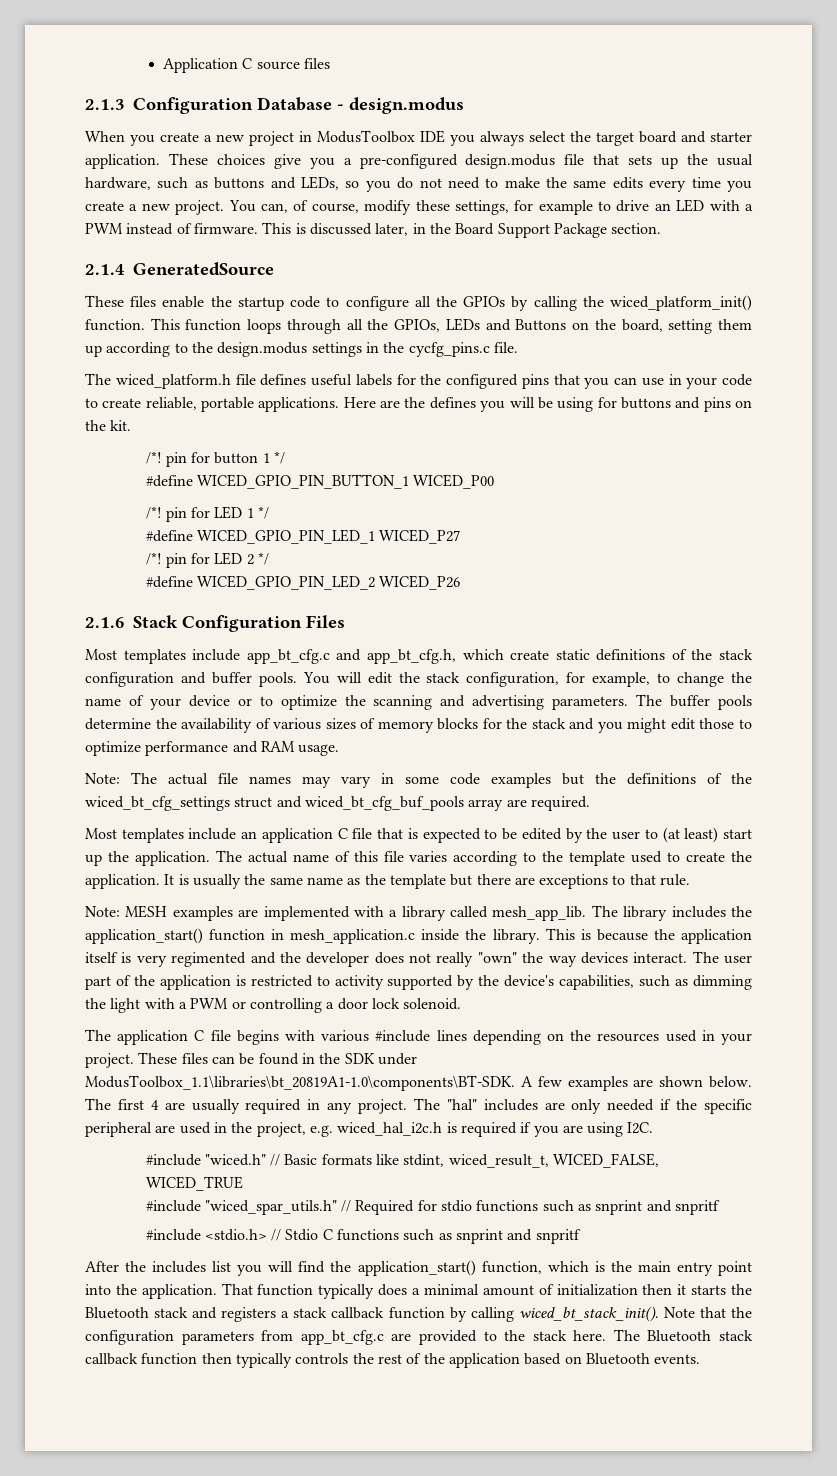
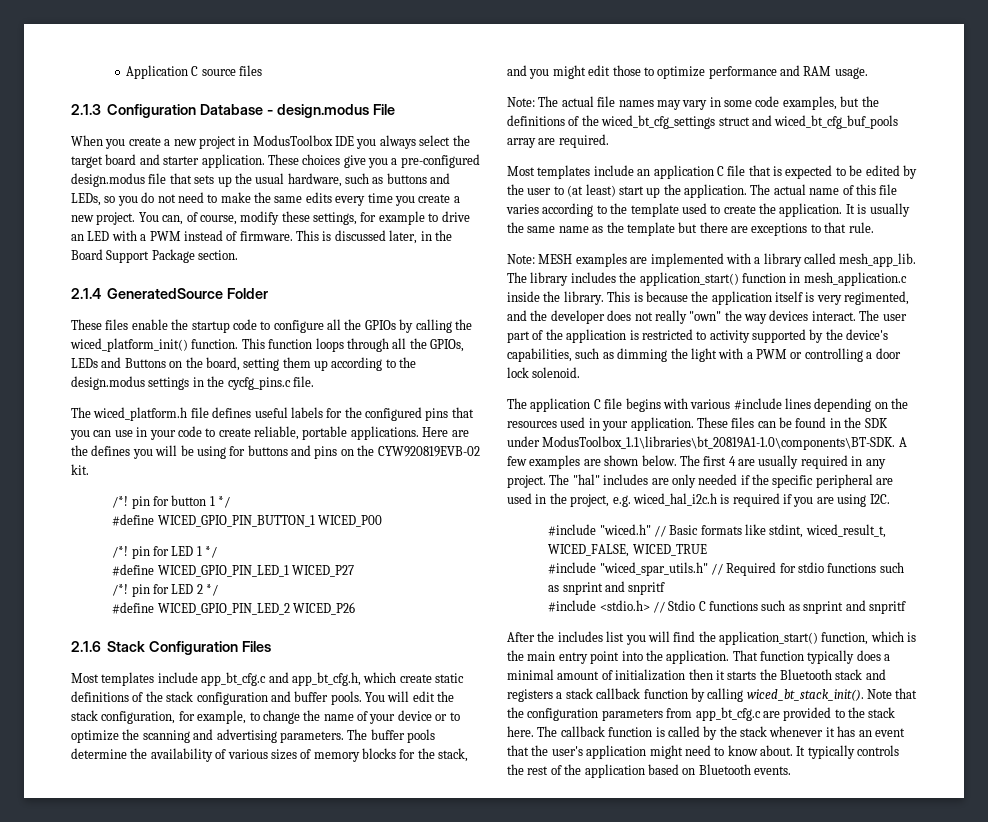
- 2.1.3 Configuration Database - design.modus
+ 2.1.3 Configuration Database - design.modus File
- 2.1.4 GeneratedSource
+ 2.1.4 GeneratedSource Folder
- Here are the defines you will be using for buttons and pins on the kit.
+ Here are the defines you will be using for buttons and pins on the CYW920819EVB-02 kit.
- The buffer pools determine the availability of various sizes of memory blocks for the stack and you might edit those to optimize performance and RAM usage.
+ The buffer pools determine the availability of various sizes of memory blocks for the stack, and you might edit those to optimize performance and RAM usage.
- Note: The actual file names may vary in some code examples but the definitions of the wiced_bt_cfg_settings struct and wiced_bt_cfg_buf_pools array are required.
+ Note: The actual file names may vary in some code examples, but the definitions of the wiced_bt_cfg_settings struct and wiced_bt_cfg_buf_pools array are required.
- This is because the application itself is very regimented and the developer does not really "own" the way devices interact.
+ This is because the application itself is very regimented, and the developer does not really "own" the way devices interact.
- The application C file begins with various #include lines depending on the resources used in your project.
+ The application C file begins with various #include lines depending on the resources used in your application.
- The Bluetooth stack callback function then typically controls the rest of the application based on Bluetooth events.
+ The callback function is called by the stack whenever it has an event that the user's application might need to know about. It typically controls the rest of the application based on Bluetooth events.

